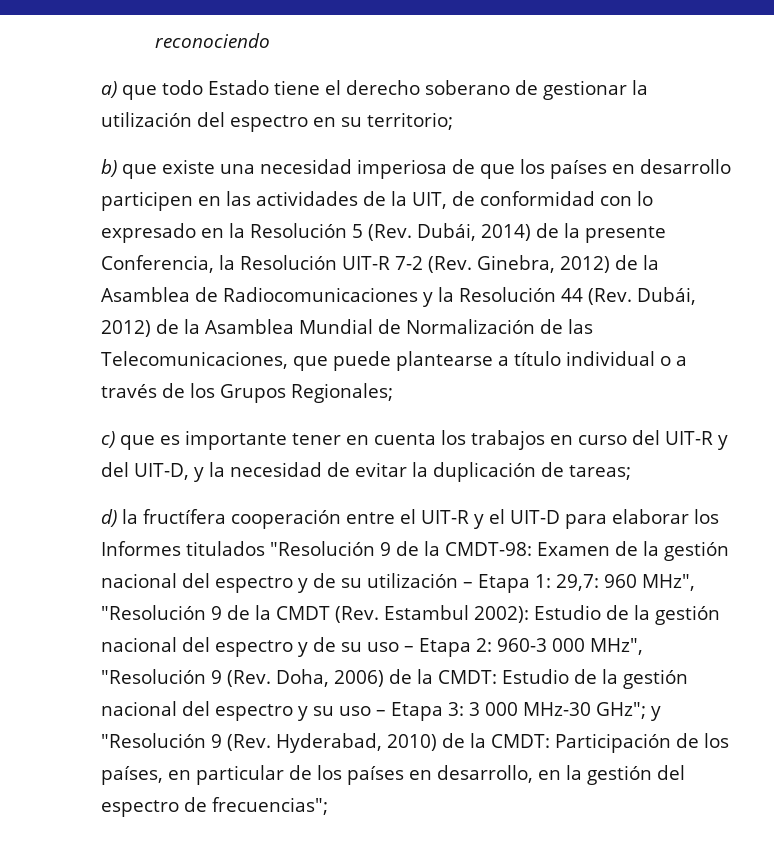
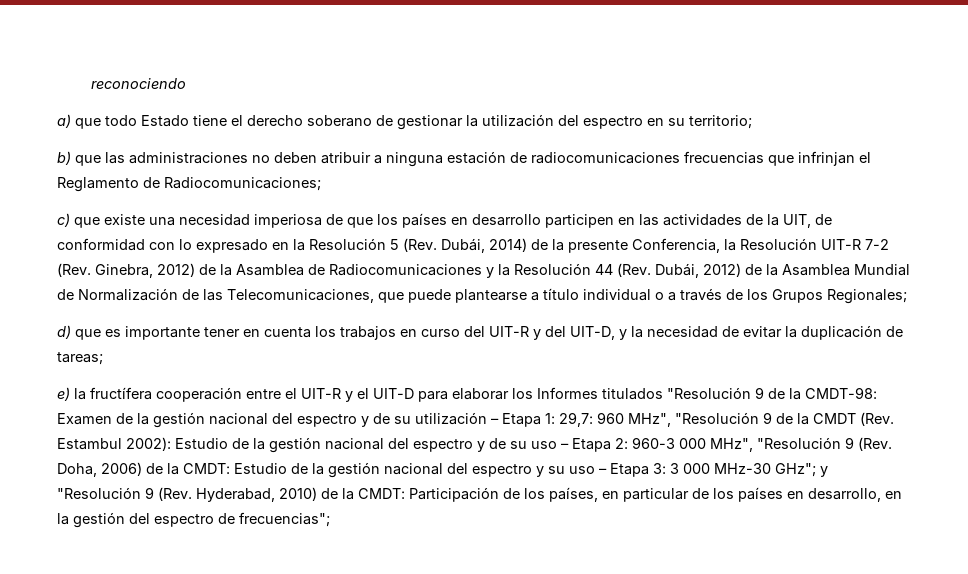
- b) que existe una necesidad imperiosa de que los países en desarrollo participen en las actividades de la UIT, de conformidad con lo expresado en la Resolución 5 (Rev. Dubái, 2014) de la presente Conferencia, la Resolución UIT-R 7-2 (Rev. Ginebra, 2012) de la Asamblea de Radiocomunicaciones y la Resolución 44 (Rev. Dubái, 2012) de la Asamblea Mundial de Normalización de las Telecomunicaciones, que puede plantearse a título individual o a través de los Grupos Regionales;
+ b) que las administraciones no deben atribuir a ninguna estación de radiocomunicaciones frecuencias que infrinjan el Reglamento de Radiocomunicaciones;
+ c) que existe una necesidad imperiosa de que los países en desarrollo participen en las actividades de la UIT, de conformidad con lo expresado en la Resolución 5 (Rev. Dubái, 2014) de la presente Conferencia, la Resolución UIT-R 7-2 (Rev. Ginebra, 2012) de la Asamblea de Radiocomunicaciones y la Resolución 44 (Rev. Dubái, 2012) de la Asamblea Mundial de Normalización de las Telecomunicaciones, que puede plantearse a título individual o a través de los Grupos Regionales;
- c) que es importante tener en cuenta los trabajos en curso del UIT-R y del UIT-D, y la necesidad de evitar la duplicación de tareas;
+ d) que es importante tener en cuenta los trabajos en curso del UIT-R y del UIT-D, y la necesidad de evitar la duplicación de tareas;
- d) la fructífera cooperación entre el UIT-R y el UIT-D para elaborar los Informes titulados "Resolución 9 de la CMDT-98:
+ e) la fructífera cooperación entre el UIT-R y el UIT-D para elaborar los Informes titulados "Resolución 9 de la CMDT-98:

